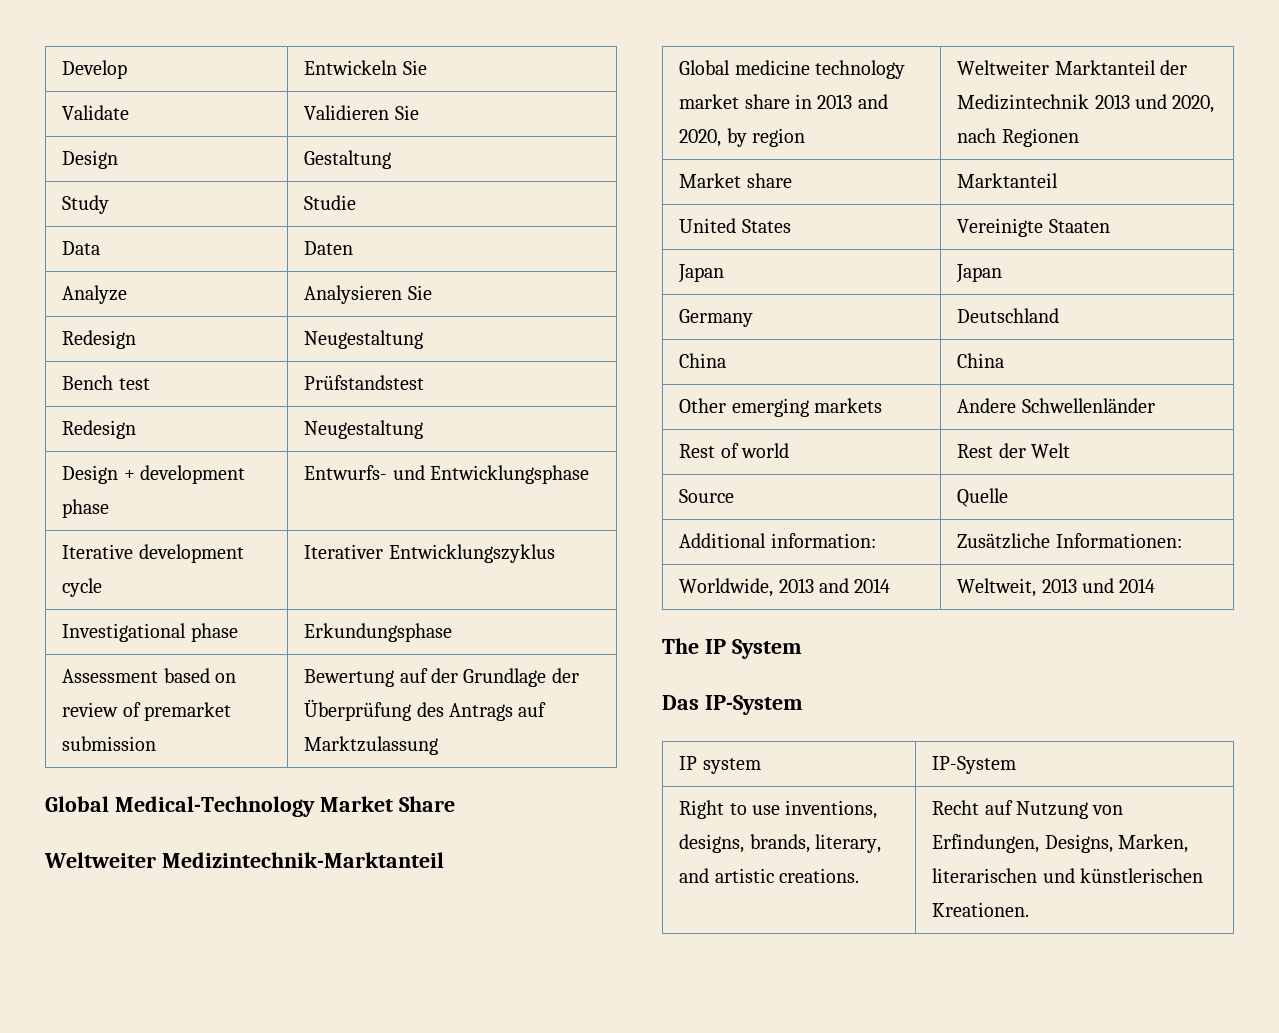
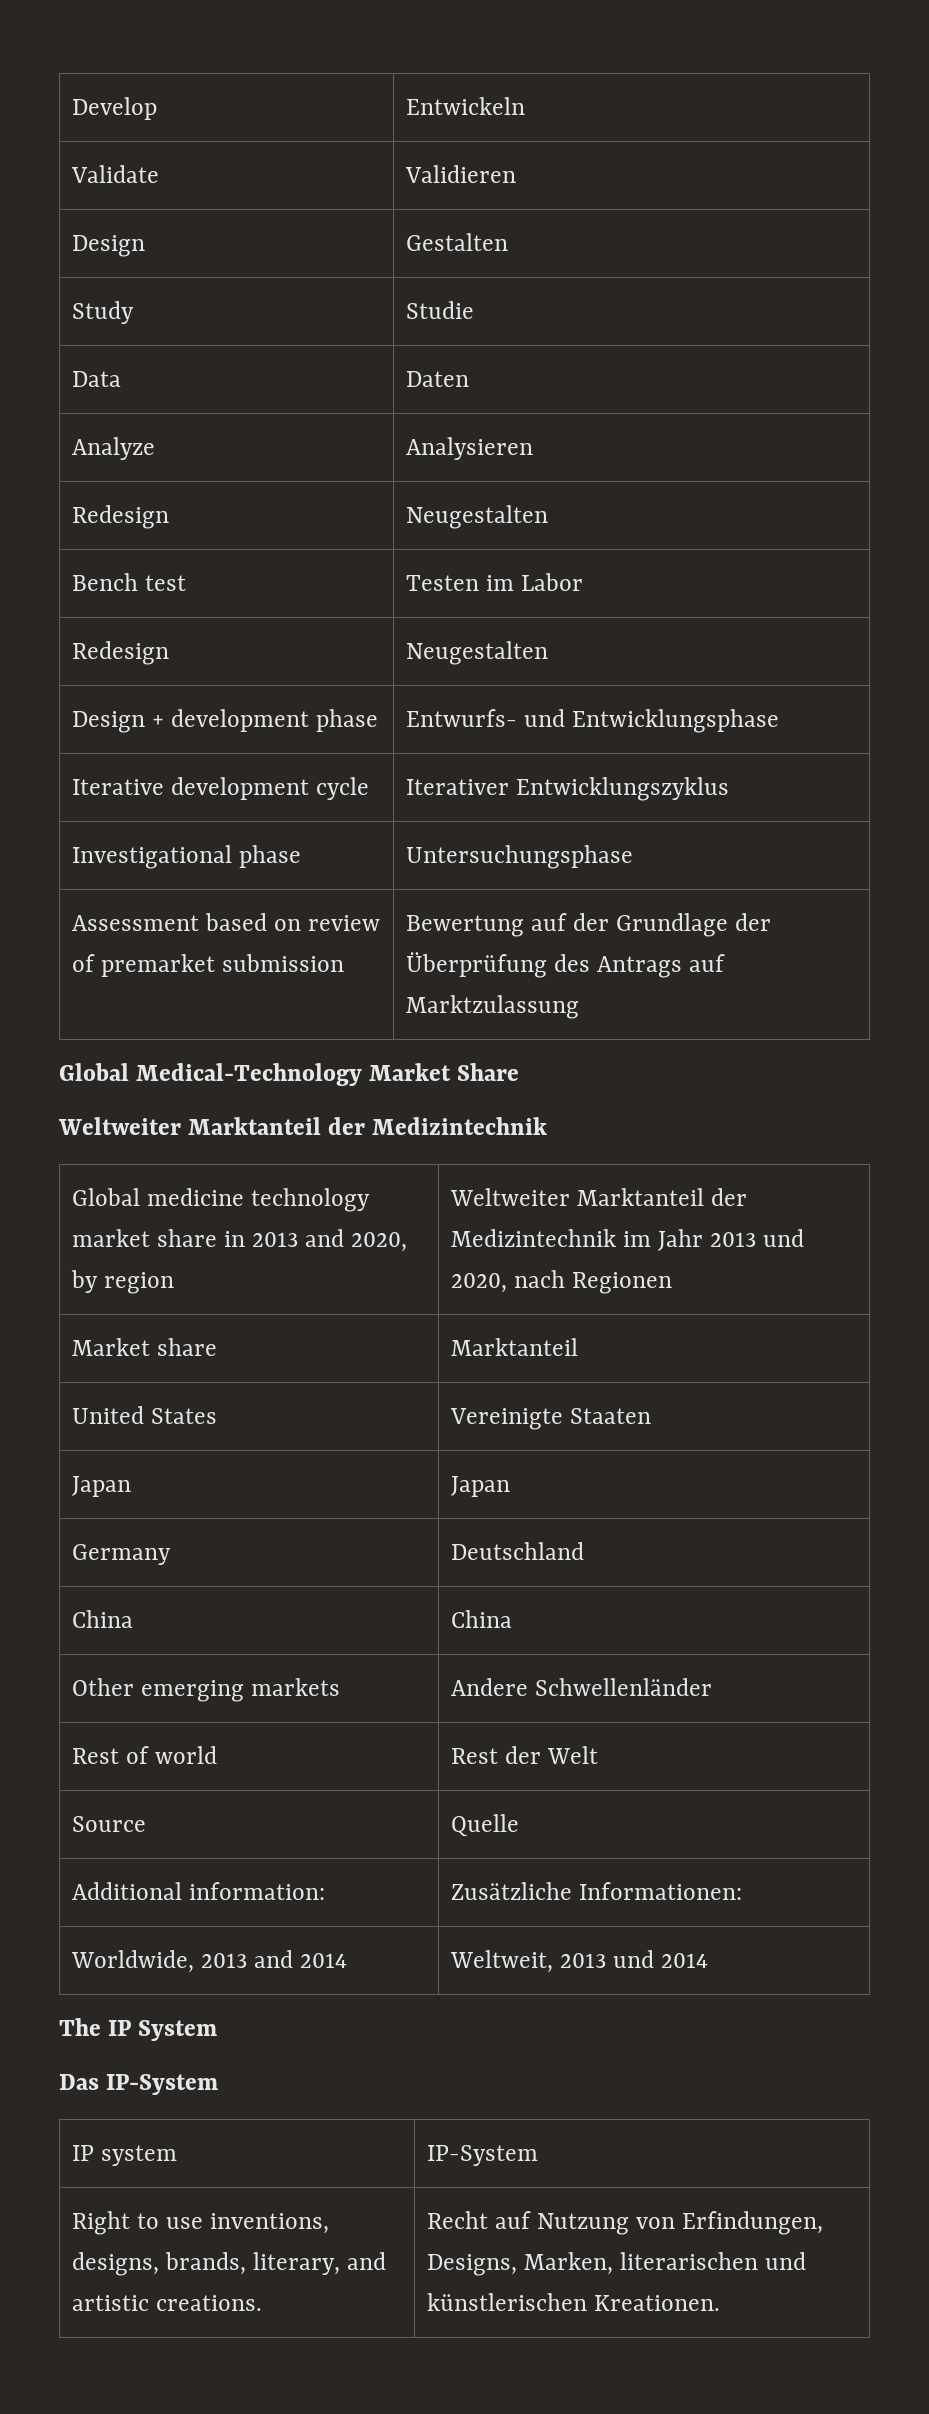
- Develop | Entwickeln Sie
+ Develop | Entwickeln
- Validate | Validieren Sie
+ Validate | Validieren
- Design | Gestaltung
+ Design | Gestalten
- Analyze | Analysieren Sie
- Redesign | Neugestaltung
+ Analyze | Analysieren
+ Redesign | Neugestalten
- Bench test | Prüfstandstest
- Redesign | Neugestaltung
+ Bench test | Testen im Labor
+ Redesign | Neugestalten
- Investigational phase | Erkundungsphase
+ Investigational phase | Untersuchungsphase
  Global Medical-Technology Market Share
- Weltweiter Medizintechnik-Marktanteil
+ Weltweiter Marktanteil der Medizintechnik
- Global medicine technology market share in 2013 and 2020, by region | Weltweiter Marktanteil der Medizintechnik 2013 und 2020, nach Regionen
+ Global medicine technology market share in 2013 and 2020, by region | Weltweiter Marktanteil der Medizintechnik im Jahr 2013 und 2020, nach Regionen

